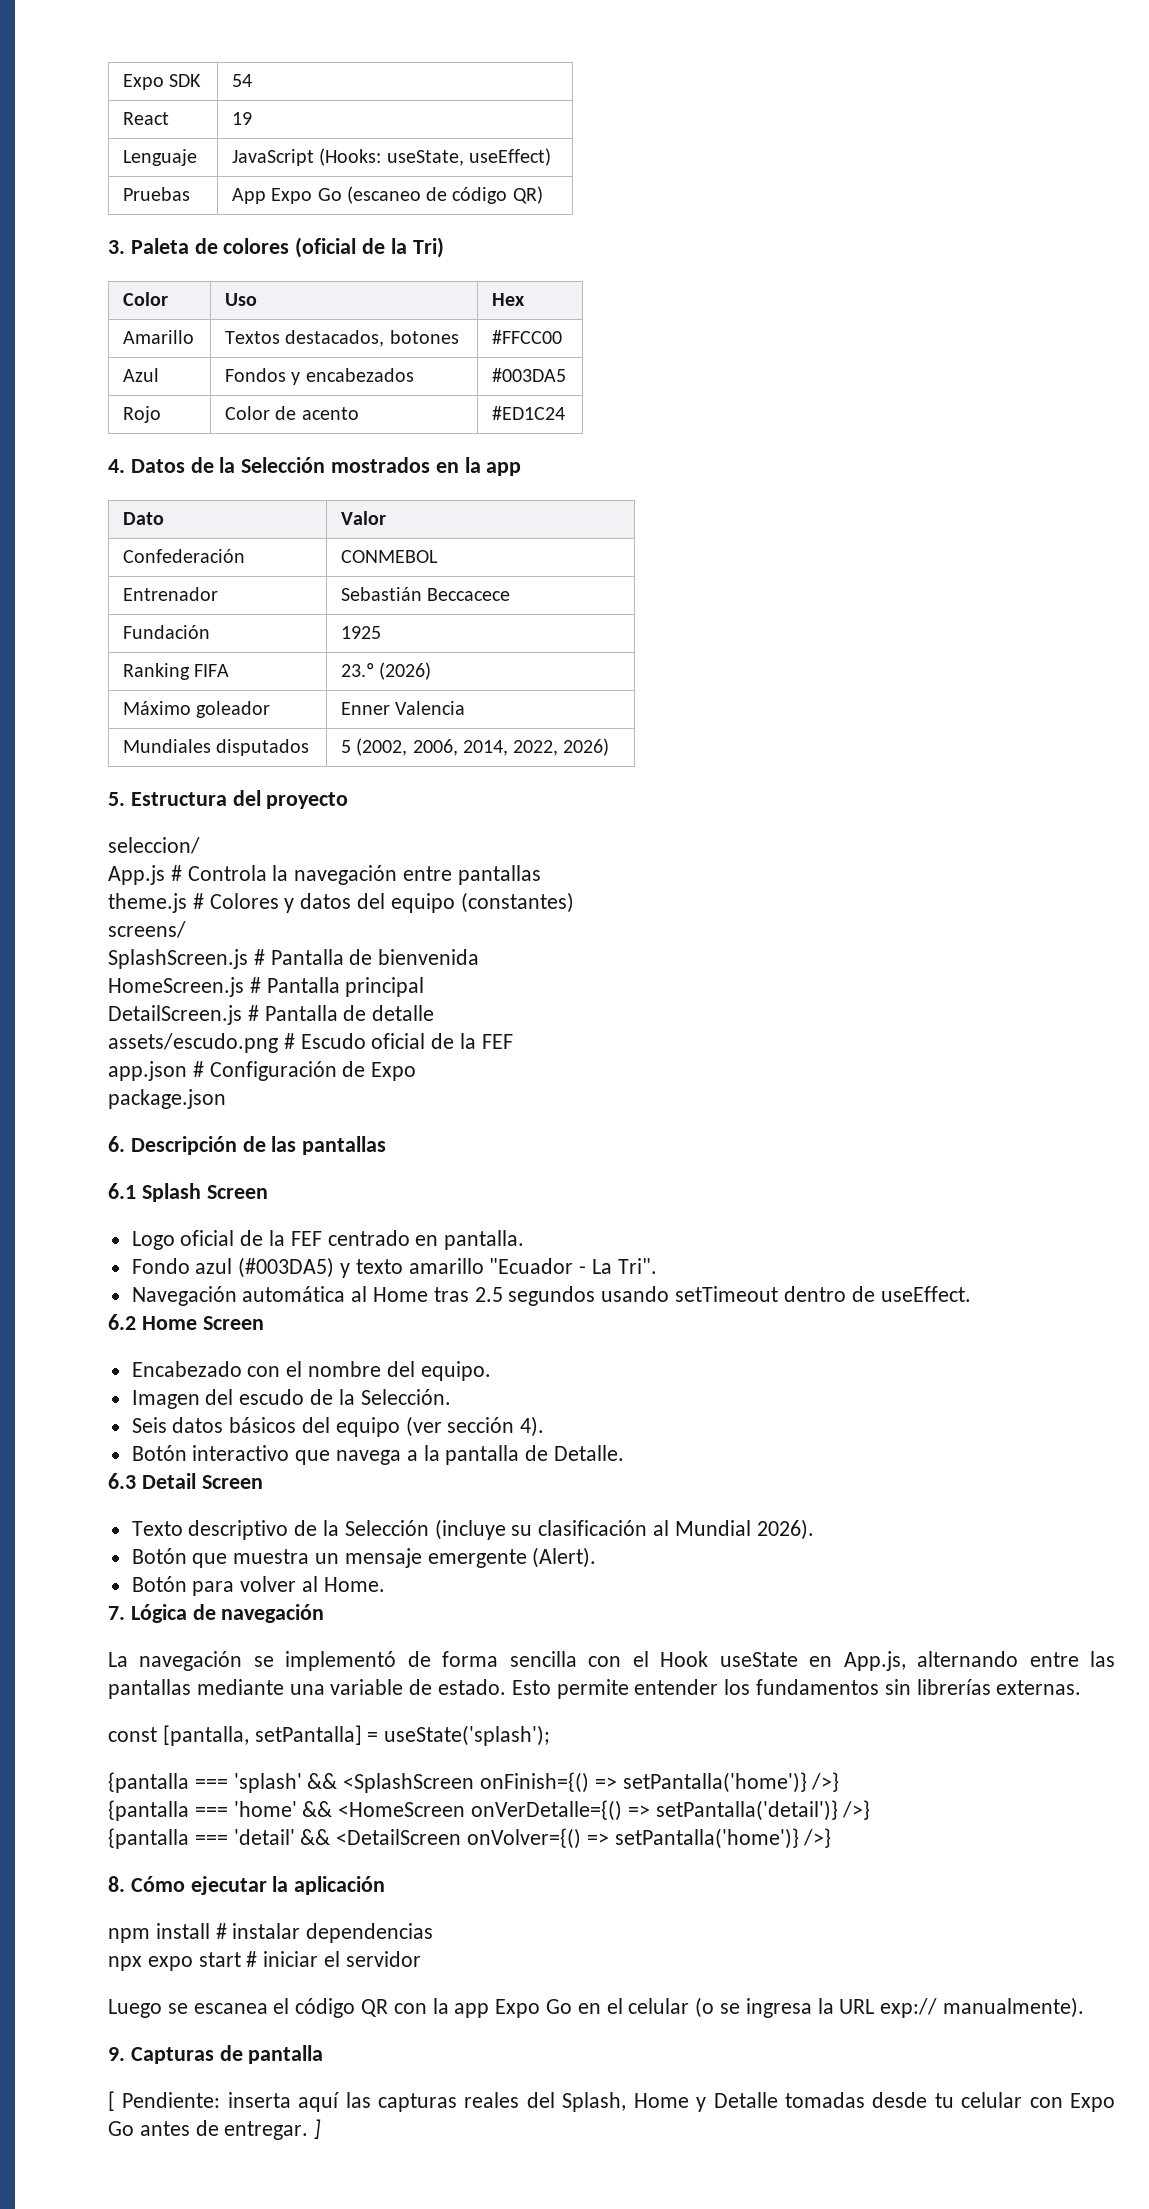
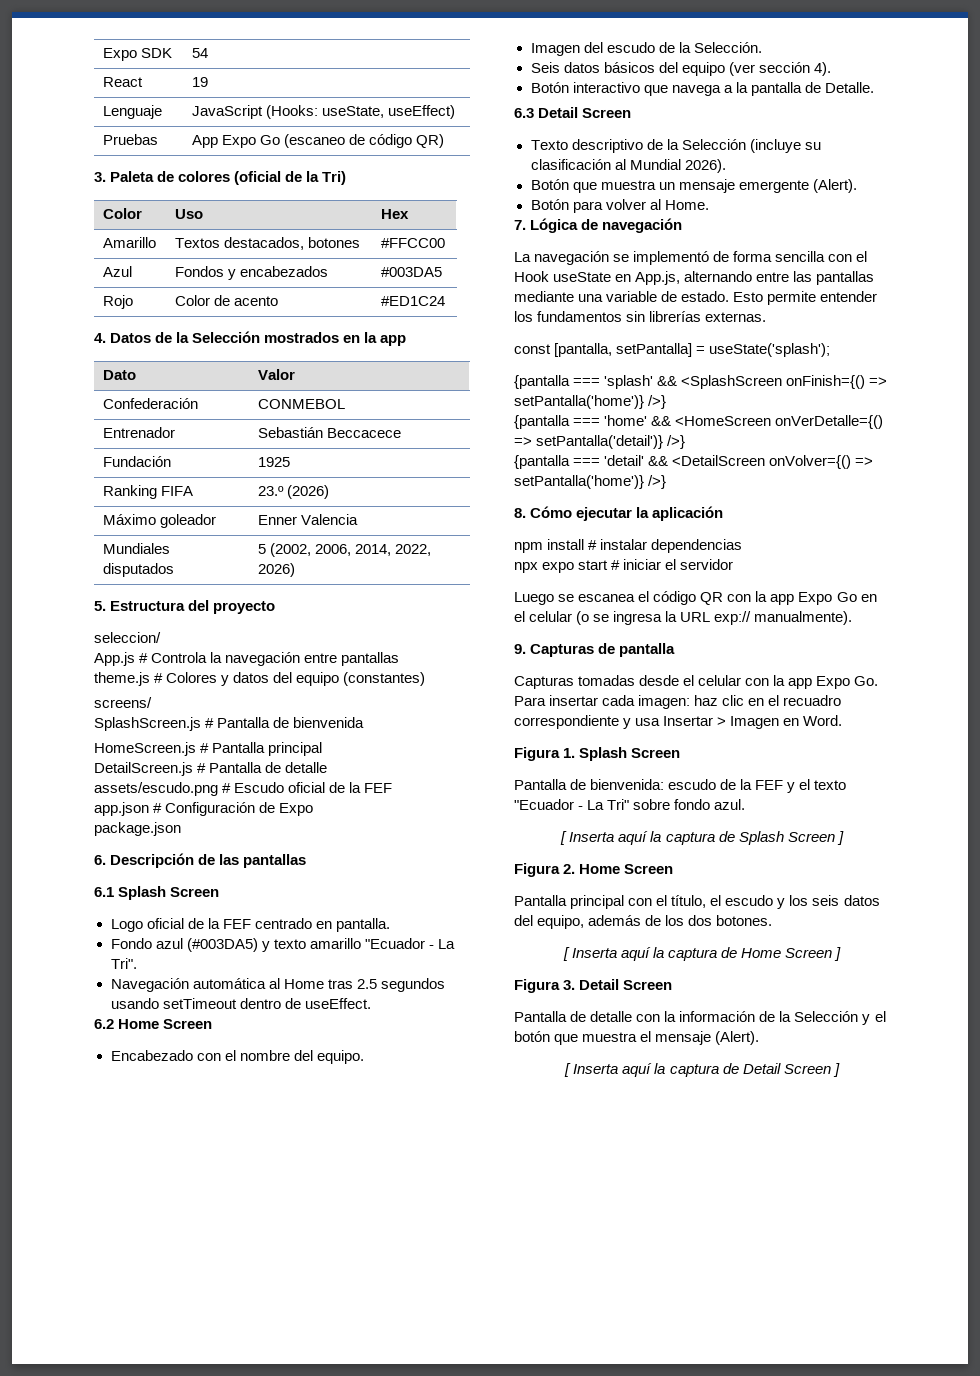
- [ Pendiente: inserta aquí las capturas reales del Splash, Home y Detalle tomadas desde tu celular con Expo Go antes de entregar. ]
+ Capturas tomadas desde el celular con la app Expo Go. Para insertar cada imagen: haz clic en el recuadro correspondiente y usa Insertar > Imagen en Word.
+ Figura 1. Splash Screen
+ Pantalla de bienvenida: escudo de la FEF y el texto "Ecuador - La Tri" sobre fondo azul.
+ [ Inserta aquí la captura de Splash Screen ]
+ Figura 2. Home Screen
+ Pantalla principal con el título, el escudo y los seis datos del equipo, además de los dos botones.
+ [ Inserta aquí la captura de Home Screen ]
+ Figura 3. Detail Screen
+ Pantalla de detalle con la información de la Selección y el botón que muestra el mensaje (Alert).
+ [ Inserta aquí la captura de Detail Screen ]

